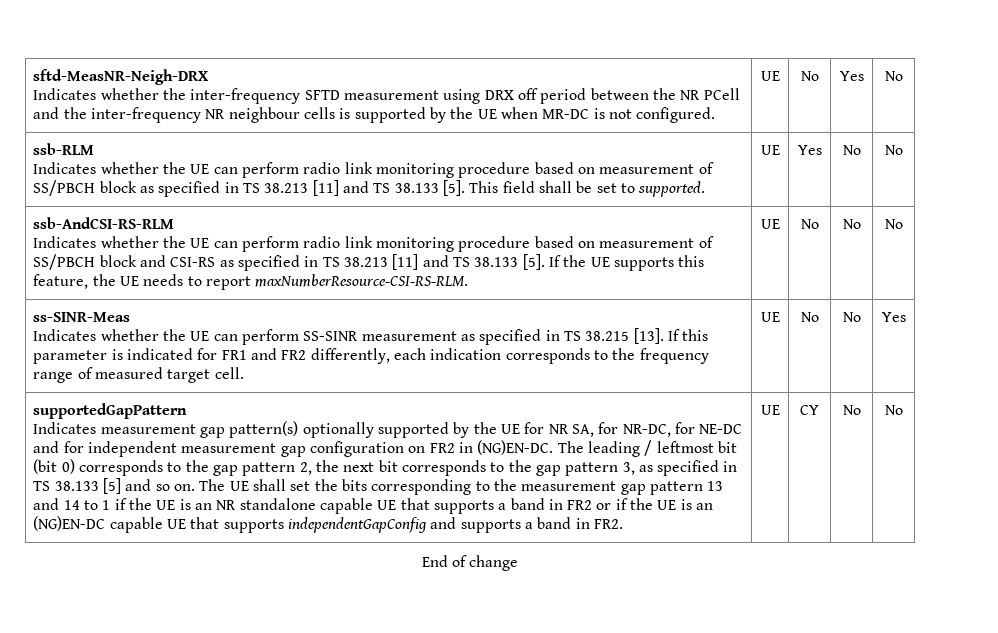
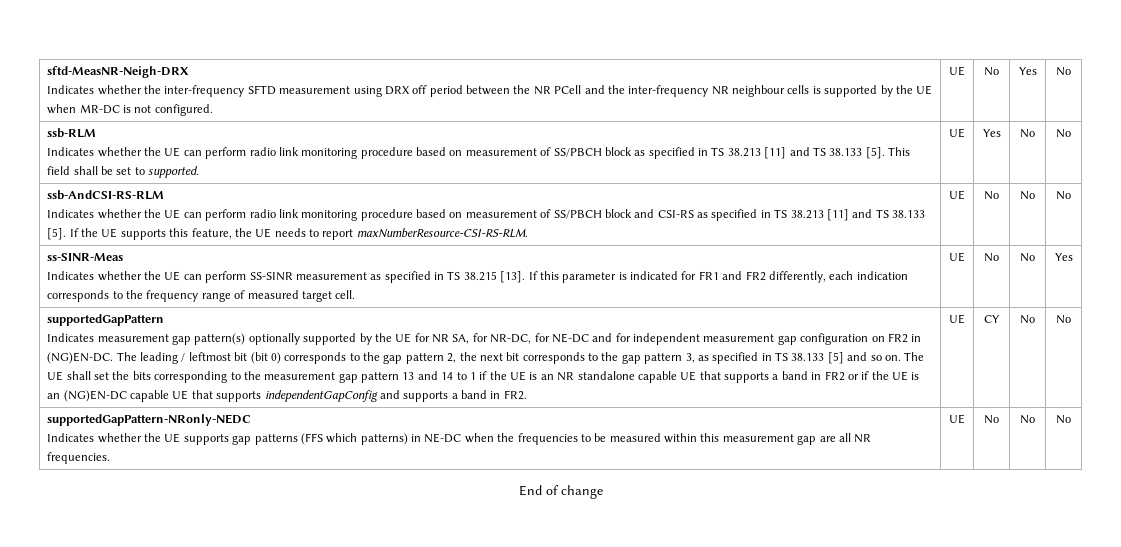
+ supportedGapPattern-NRonly-NEDC
+ Indicates whether the UE supports gap patterns (FFS which patterns) in NE-DC when the frequencies to be measured within this measurement gap are all NR frequencies. | UE | No | No | No

